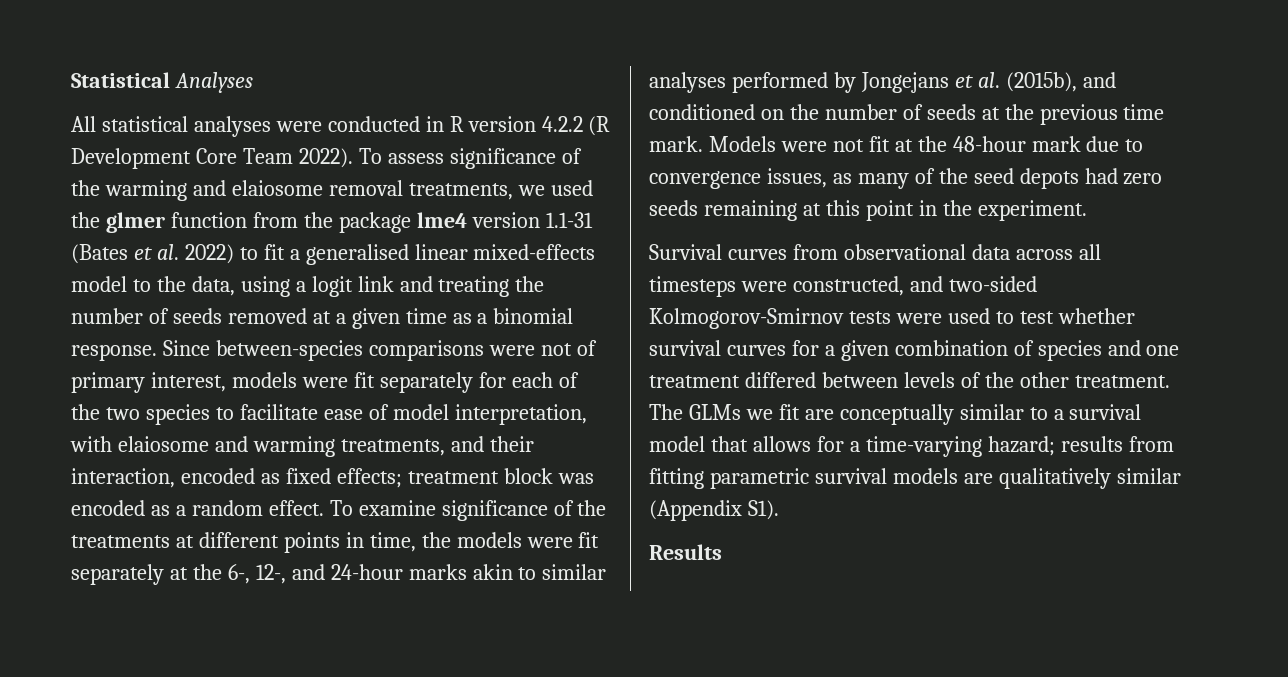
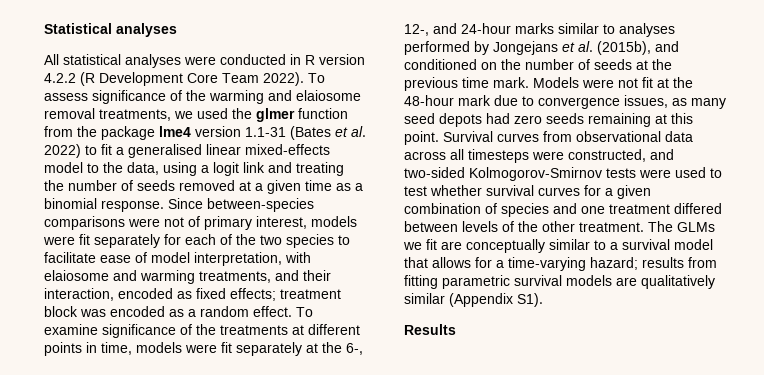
- Statistical Analyses
+ Statistical analyses
- To examine significance of the treatments at different points in time, the models were fit separately at the 6-, 12-, and 24-hour marks akin to similar analyses performed by Jongejans et al. (2015b), and conditioned on the number of seeds at the previous time mark.
+ To examine significance of the treatments at different points in time, models were fit separately at the 6-, 12-, and 24-hour marks similar to analyses performed by Jongejans et al. (2015b), and conditioned on the number of seeds at the previous time mark.
- Models were not fit at the 48-hour mark due to convergence issues, as many of the seed depots had zero seeds remaining at this point in the experiment.
- Survival curves from observational data across all timesteps were constructed, and two-sided Kolmogorov-Smirnov tests were used to test whether survival curves for a given combination of species and one treatment differed between levels of the other treatment.
+ Models were not fit at the 48-hour mark due to convergence issues, as many seed depots had zero seeds remaining at this point. Survival curves from observational data across all timesteps were constructed, and two-sided Kolmogorov-Smirnov tests were used to test whether survival curves for a given combination of species and one treatment differed between levels of the other treatment.

